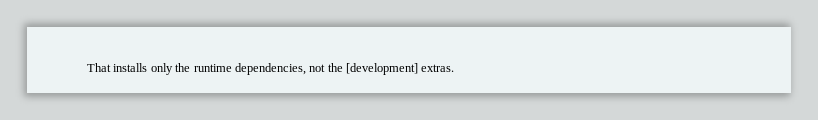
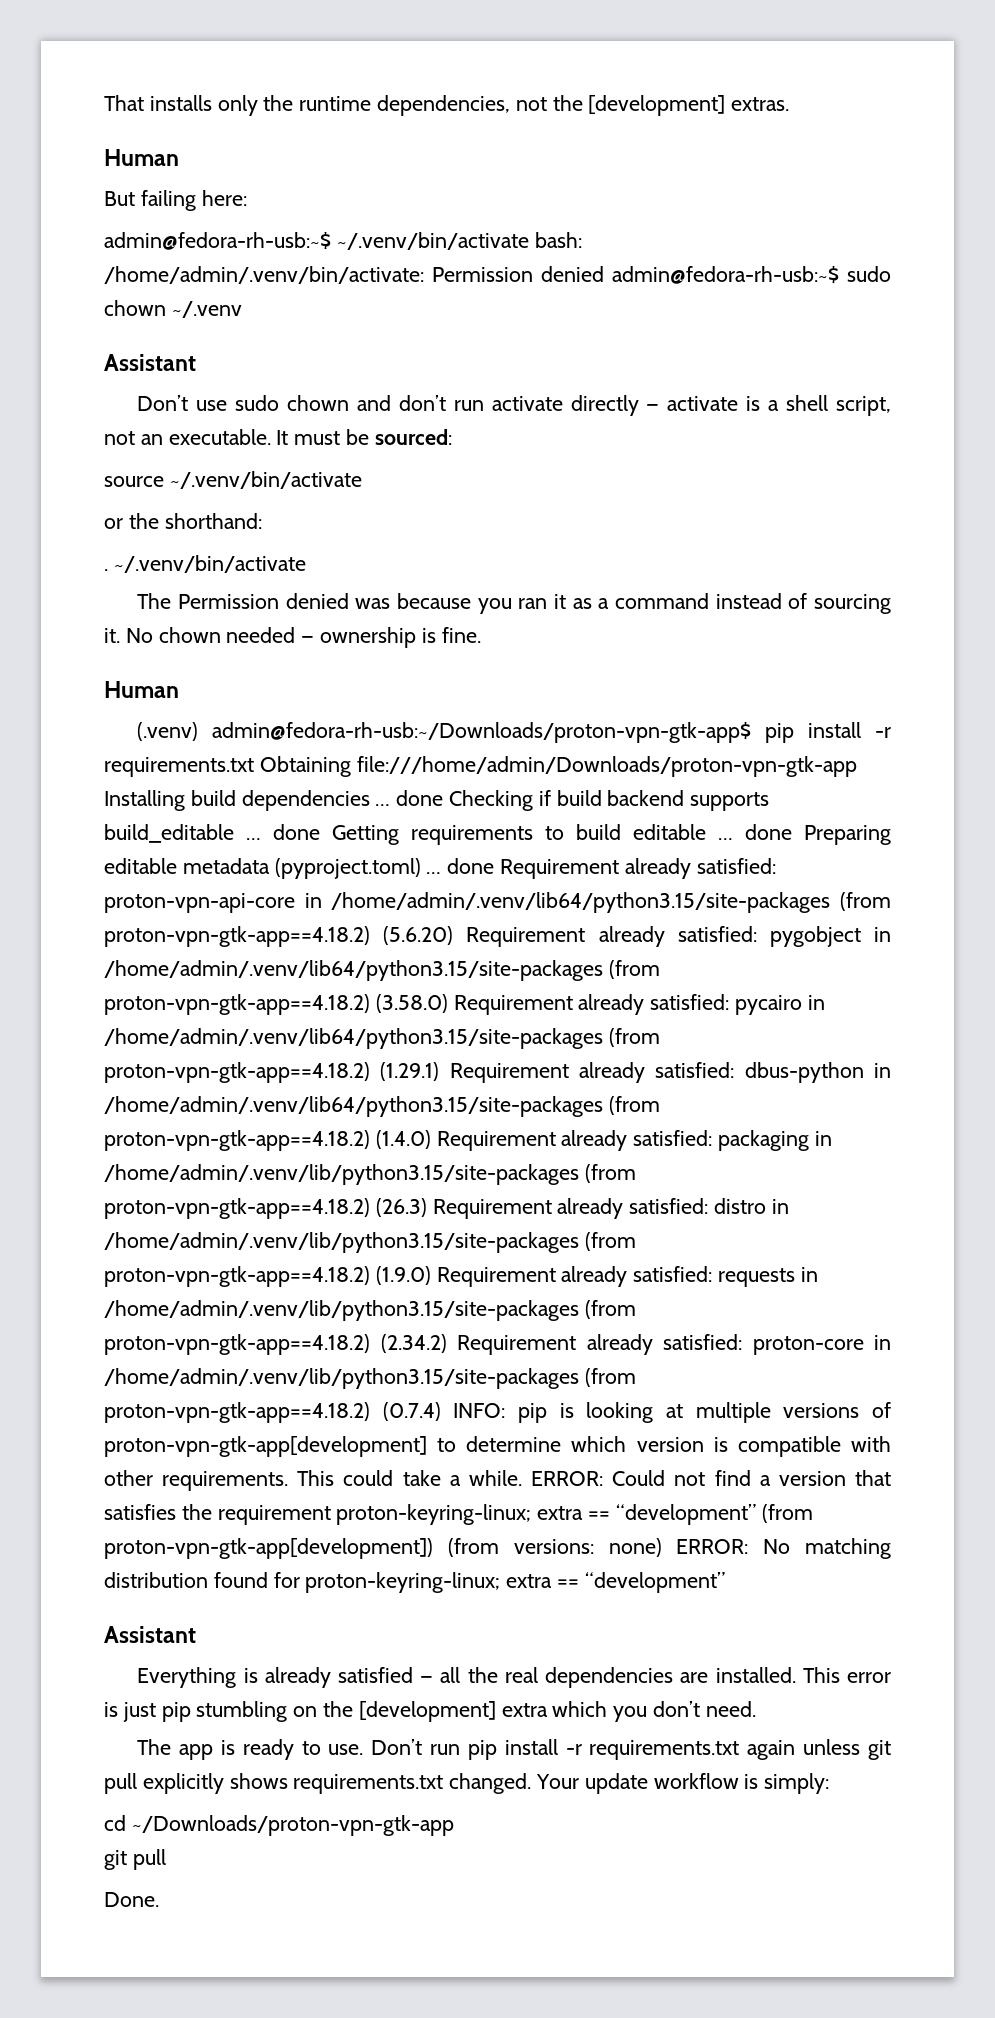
  That installs only the runtime dependencies, not the [development] extras.
+ Human
+ But failing here:
+ admin@fedora-rh-usb:~$ ~/.venv/bin/activate bash: /home/admin/.venv/bin/activate: Permission denied admin@fedora-rh-usb:~$ sudo chown ~/.venv
+ Assistant
+ Don’t use sudo chown and don’t run activate directly — activate is a shell script, not an executable. It must be sourced:
+ source ~/.venv/bin/activate
+ or the shorthand:
+ . ~/.venv/bin/activate
+ The Permission denied was because you ran it as a command instead of sourcing it. No chown needed — ownership is fine.
+ Human
+ (.venv) admin@fedora-rh-usb:~/Downloads/proton-vpn-gtk-app$ pip install -r requirements.txt Obtaining file:///home/admin/Downloads/proton-vpn-gtk-app Installing build dependencies … done Checking if build backend supports build_editable … done Getting requirements to build editable … done Preparing editable metadata (pyproject.toml) … done Requirement already satisfied: proton-vpn-api-core in /home/admin/.venv/lib64/python3.15/site-packages (from proton-vpn-gtk-app==4.18.2) (5.6.20) Requirement already satisfied: pygobject in /home/admin/.venv/lib64/python3.15/site-packages (from proton-vpn-gtk-app==4.18.2) (3.58.0) Requirement already satisfied: pycairo in /home/admin/.venv/lib64/python3.15/site-packages (from proton-vpn-gtk-app==4.18.2) (1.29.1) Requirement already satisfied: dbus-python in /home/admin/.venv/lib64/python3.15/site-packages (from proton-vpn-gtk-app==4.18.2) (1.4.0) Requirement already satisfied: packaging in /home/admin/.venv/lib/python3.15/site-packages (from proton-vpn-gtk-app==4.18.2) (26.3) Requirement already satisfied: distro in /home/admin/.venv/lib/python3.15/site-packages (from proton-vpn-gtk-app==4.18.2) (1.9.0) Requirement already satisfied: requests in /home/admin/.venv/lib/python3.15/site-packages (from proton-vpn-gtk-app==4.18.2) (2.34.2) Requirement already satisfied: proton-core in /home/admin/.venv/lib/python3.15/site-packages (from proton-vpn-gtk-app==4.18.2) (0.7.4) INFO: pip is looking at multiple versions of proton-vpn-gtk-app[development] to determine which version is compatible with other requirements. This could take a while. ERROR: Could not find a version that satisfies the requirement proton-keyring-linux; extra == “development” (from proton-vpn-gtk-app[development]) (from versions: none) ERROR: No matching distribution found for proton-keyring-linux; extra == “development”
+ Assistant
+ Everything is already satisfied — all the real dependencies are installed. This error is just pip stumbling on the [development] extra which you don’t need.
+ The app is ready to use. Don’t run pip install -r requirements.txt again unless git pull explicitly shows requirements.txt changed. Your update workflow is simply:
+ cd ~/Downloads/proton-vpn-gtk-app
+ git pull
+ Done.

